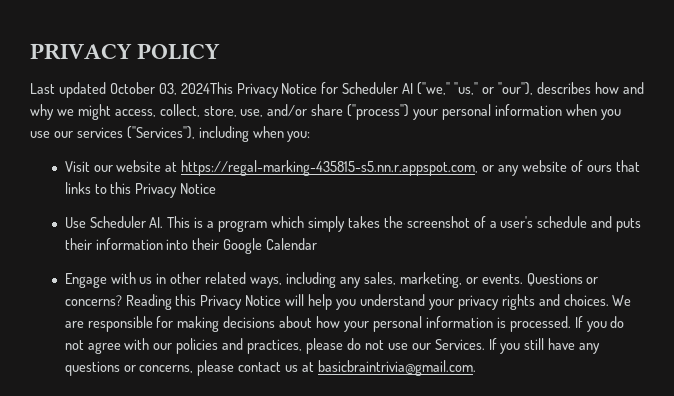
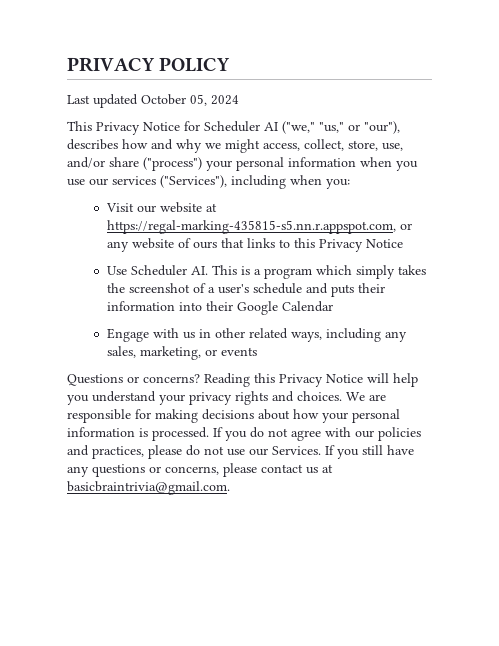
- Last updated October 03, 2024This Privacy Notice for Scheduler AI ("we," "us," or "our"), describes how and why we might access, collect, store, use, and/or share ("process") your personal information when you use our services ("Services"), including when you:
+ Last updated October 05, 2024
+ This Privacy Notice for Scheduler AI ("we," "us," or "our"), describes how and why we might access, collect, store, use, and/or share ("process") your personal information when you use our services ("Services"), including when you:
- Engage with us in other related ways, including any sales, marketing, or events. Questions or concerns?
+ Engage with us in other related ways, including any sales, marketing, or events
+ Questions or concerns?

